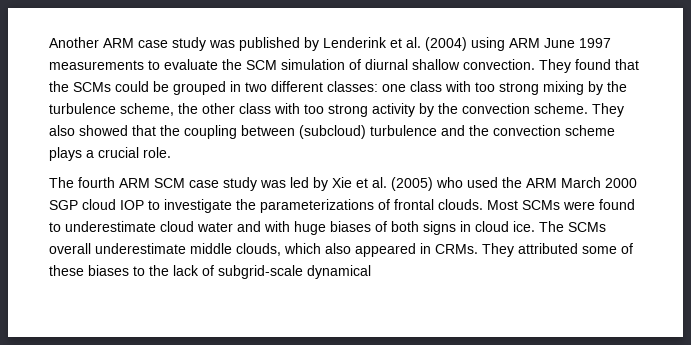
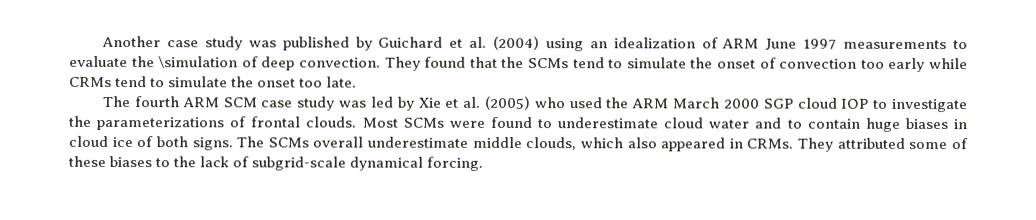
- Another ARM case study was published by Lenderink et al. (2004) using ARM June 1997 measurements to evaluate the SCM simulation of diurnal shallow convection.
+ Another case study was published by Guichard et al. (2004) using an idealization of ARM June 1997 measurements to evaluate the \simulation of deep convection.
- They found that the SCMs could be grouped in two different classes: one class with too strong mixing by the turbulence scheme, the other class with too strong activity by the convection scheme. They also showed that the coupling between (subcloud) turbulence and the convection scheme plays a crucial role.
+ They found that the SCMs tend to simulate the onset of convection too early while CRMs tend to simulate the onset too late.
- Most SCMs were found to underestimate cloud water and with huge biases of both signs in cloud ice.
+ Most SCMs were found to underestimate cloud water and to contain huge biases in cloud ice of both signs.
- They attributed some of these biases to the lack of subgrid-scale dynamical
+ They attributed some of these biases to the lack of subgrid-scale dynamical forcing.

